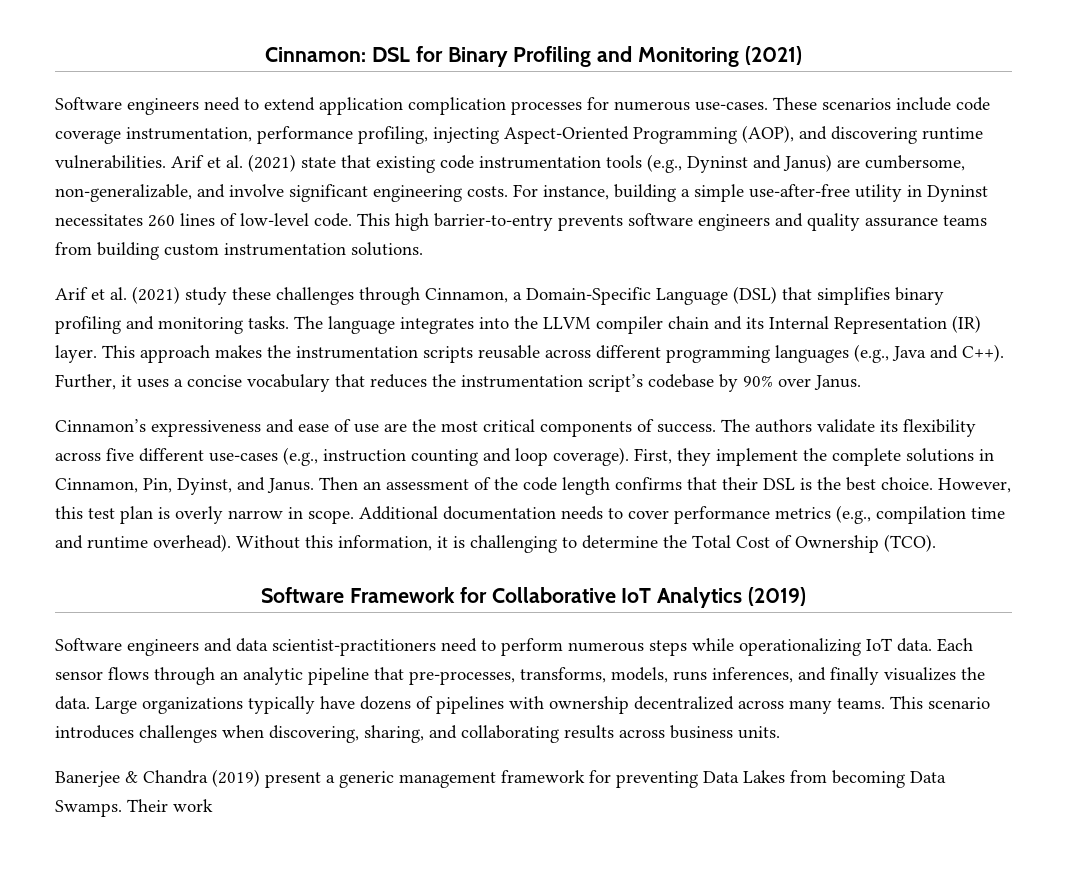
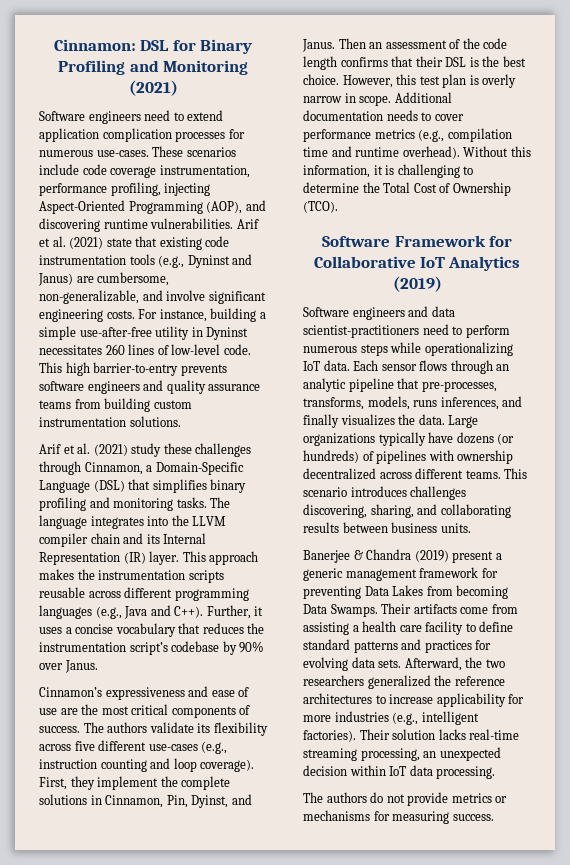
- Large organizations typically have dozens of pipelines with ownership decentralized across many teams.
+ Large organizations typically have dozens (or hundreds) of pipelines with ownership decentralized across different teams.
- This scenario introduces challenges when discovering, sharing, and collaborating results across business units.
+ This scenario introduces challenges discovering, sharing, and collaborating results between business units.
- Their work
+ Their artifacts come from assisting a health care facility to define standard patterns and practices for evolving data sets. Afterward, the two researchers generalized the reference architectures to increase applicability for more industries (e.g., intelligent factories). Their solution lacks real-time streaming processing, an unexpected decision within IoT data processing.
+ The authors do not provide metrics or mechanisms for measuring success.

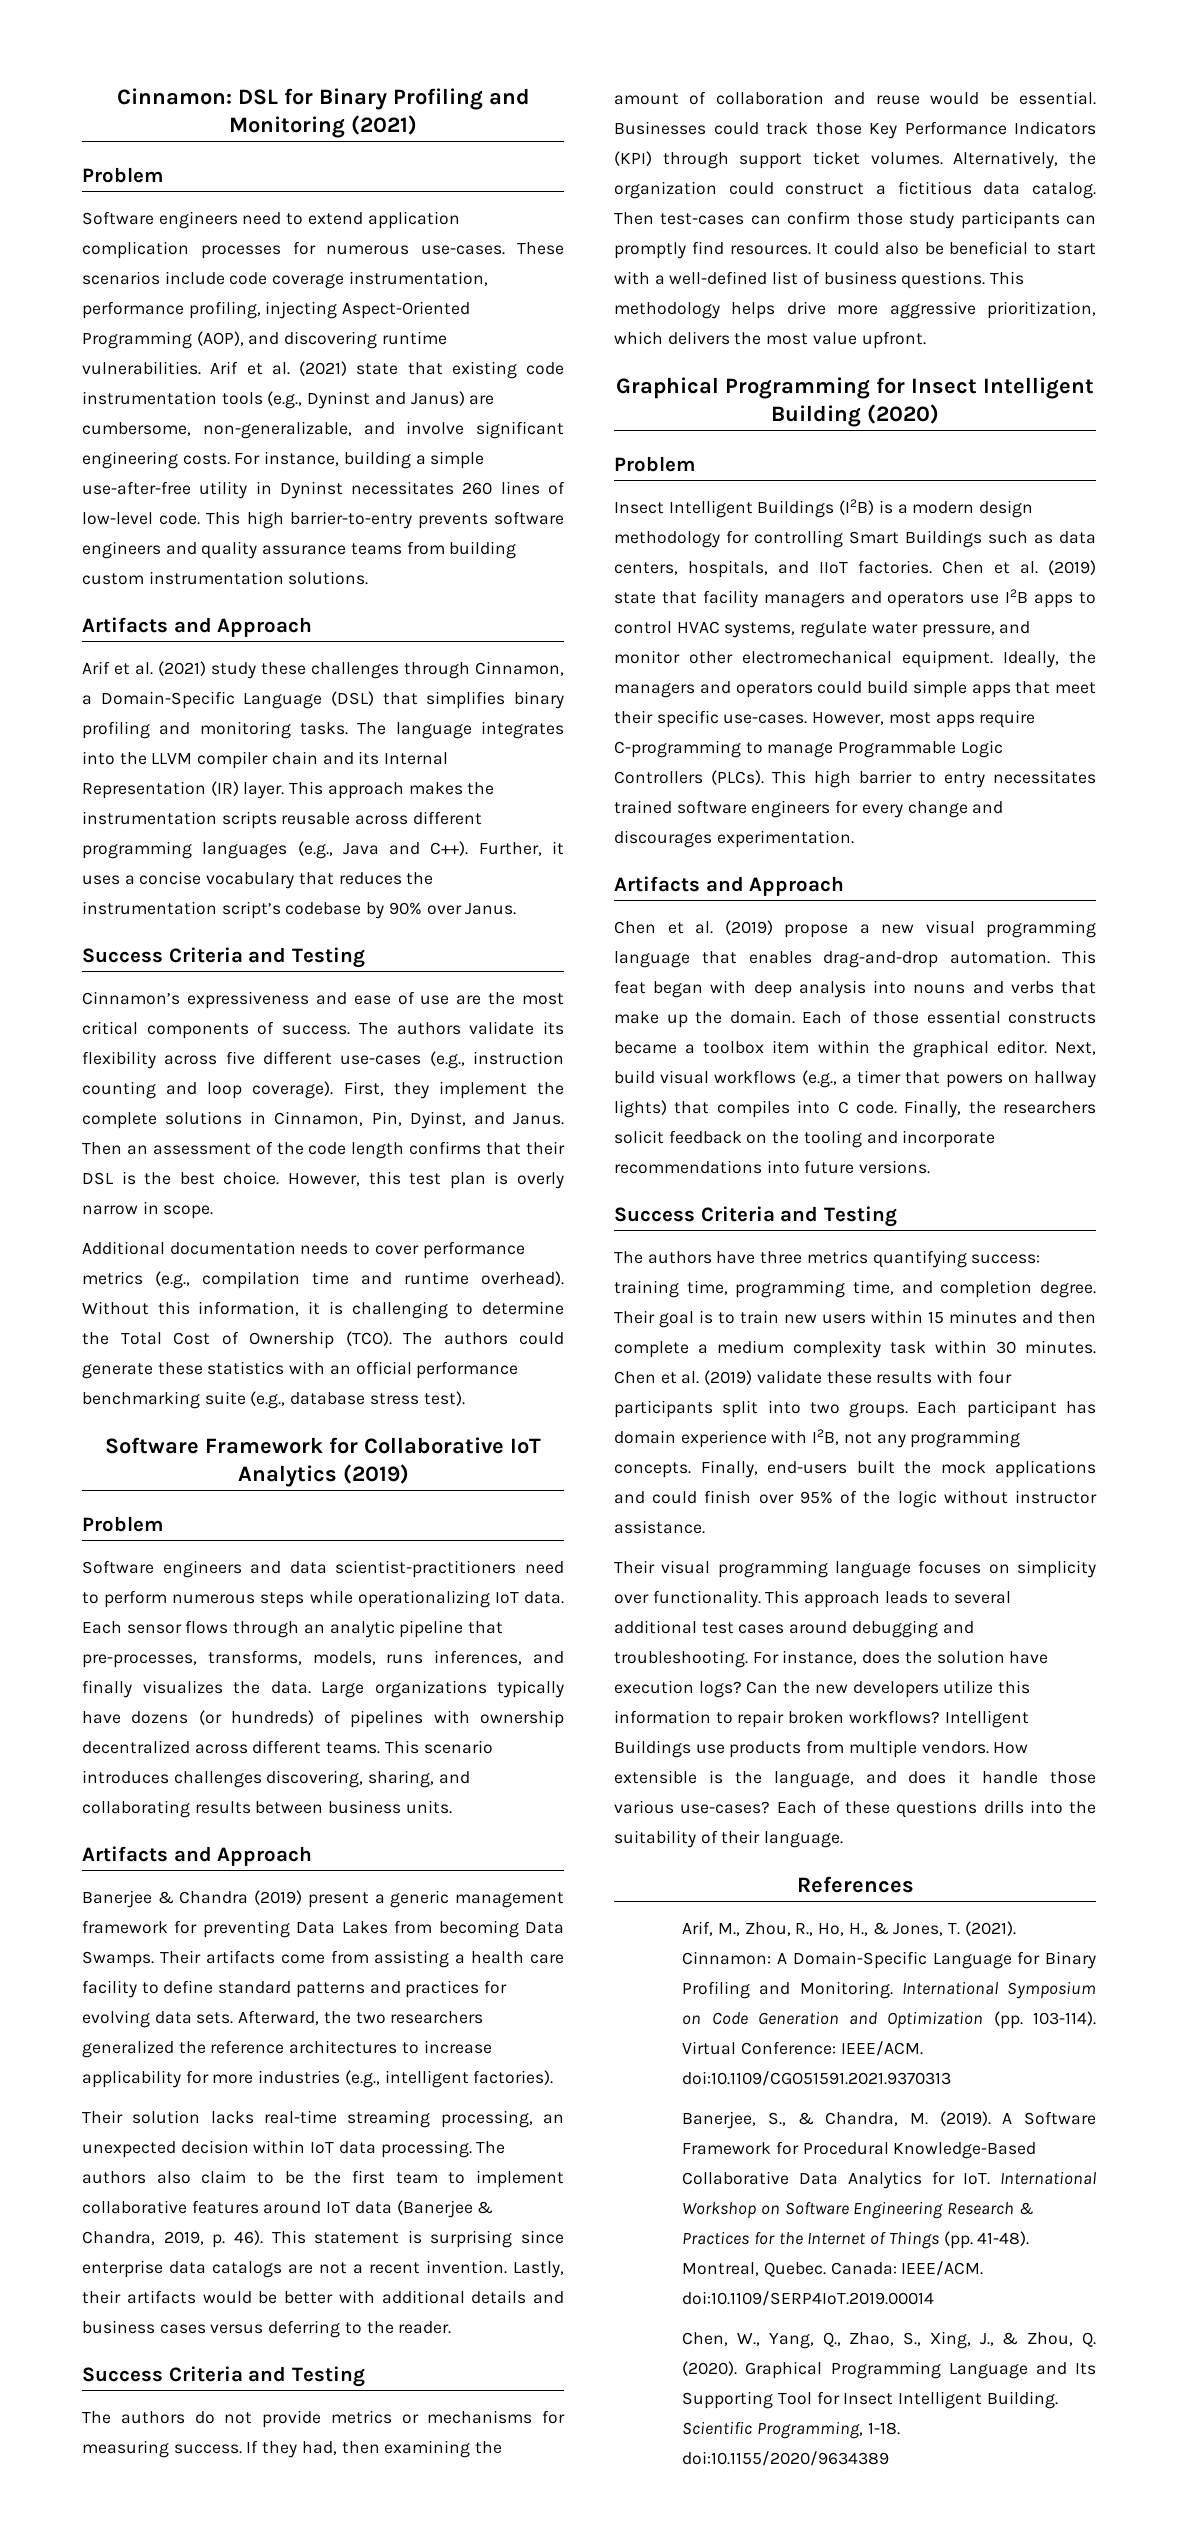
  Cinnamon: DSL for Binary Profiling and Monitoring (2021)
+ Problem
  This high barrier-to-entry prevents software engineers and quality assurance teams from building custom instrumentation solutions.
+ Artifacts and Approach
  Further, it uses a concise vocabulary that reduces the instrumentation script’s codebase by 90% over Janus.
+ Success Criteria and Testing
- However, this test plan is overly narrow in scope. Additional documentation needs to cover performance metrics (e.g., compilation time and runtime overhead).
+ However, this test plan is overly narrow in scope.
+ Additional documentation needs to cover performance metrics (e.g., compilation time and runtime overhead).
+ The authors could generate these statistics with an official performance benchmarking suite (e.g., database stress test).
  Software Framework for Collaborative IoT Analytics (2019)
+ Problem
  This scenario introduces challenges discovering, sharing, and collaborating results between business units.
+ Artifacts and Approach
- Afterward, the two researchers generalized the reference architectures to increase applicability for more industries (e.g., intelligent factories). Their solution lacks real-time streaming processing, an unexpected decision within IoT data processing.
+ Afterward, the two researchers generalized the reference architectures to increase applicability for more industries (e.g., intelligent factories).
+ Their solution lacks real-time streaming processing, an unexpected decision within IoT data processing. The authors also claim to be the first team to implement collaborative features around IoT data (Banerjee & Chandra, 2019, p. 46). This statement is surprising since enterprise data catalogs are not a recent invention. Lastly, their artifacts would be better with additional details and business cases versus deferring to the reader.
+ Success Criteria and Testing
+ If they had, then examining the amount of collaboration and reuse would be essential. Businesses could track those Key Performance Indicators (KPI) through support ticket volumes. Alternatively, the organization could construct a fictitious data catalog. Then test-cases can confirm those study participants can promptly find resources. It could also be beneficial to start with a well-defined list of business questions. This methodology helps drive more aggressive prioritization, which delivers the most value upfront.
+ Graphical Programming for Insect Intelligent Building (2020)
+ Problem
+ Insect Intelligent Buildings (I2B) is a modern design methodology for controlling Smart Buildings such as data centers, hospitals, and IIoT factories. Chen et al. (2019) state that facility managers and operators use I2B apps to control HVAC systems, regulate water pressure, and monitor other electromechanical equipment. Ideally, the managers and operators could build simple apps that meet their specific use-cases. However, most apps require C-programming to manage Programmable Logic Controllers (PLCs). This high barrier to entry necessitates trained software engineers for every change and discourages experimentation.
+ Artifacts and Approach
+ Chen et al. (2019) propose a new visual programming language that enables drag-and-drop automation. This feat began with deep analysis into nouns and verbs that make up the domain. Each of those essential constructs became a toolbox item within the graphical editor. Next, build visual workflows (e.g., a timer that powers on hallway lights) that compiles into C code. Finally, the researchers solicit feedback on the tooling and incorporate recommendations into future versions.
+ Success Criteria and Testing
+ The authors have three metrics quantifying success: training time, programming time, and completion degree. Their goal is to train new users within 15 minutes and then complete a medium complexity task within 30 minutes. Chen et al. (2019) validate these results with four participants split into two groups. Each participant has domain experience with I2B, not any programming concepts. Finally, end-users built the mock applications and could finish over 95% of the logic without instructor assistance.
+ Their visual programming language focuses on simplicity over functionality. This approach leads to several additional test cases around debugging and troubleshooting. For instance, does the solution have execution logs? Can the new developers utilize this information to repair broken workflows? Intelligent Buildings use products from multiple vendors. How extensible is the language, and does it handle those various use-cases? Each of these questions drills into the suitability of their language.
+ References
+ Arif, M., Zhou, R., Ho, H., & Jones, T. (2021). Cinnamon: A Domain-Specific Language for Binary Profiling and Monitoring. International Symposium on Code Generation and Optimization (pp. 103-114). Virtual Conference: IEEE/ACM. doi:10.1109/CGO51591.2021.9370313
+ Banerjee, S., & Chandra, M. (2019). A Software Framework for Procedural Knowledge-Based Collaborative Data Analytics for IoT. International Workshop on Software Engineering Research & Practices for the Internet of Things (pp. 41-48). Montreal, Quebec. Canada: IEEE/ACM. doi:10.1109/SERP4IoT.2019.00014
+ Chen, W., Yang, Q., Zhao, S., Xing, J., & Zhou, Q. (2020). Graphical Programming Language and Its Supporting Tool for Insect Intelligent Building. Scientific Programming, 1-18. doi:10.1155/2020/9634389

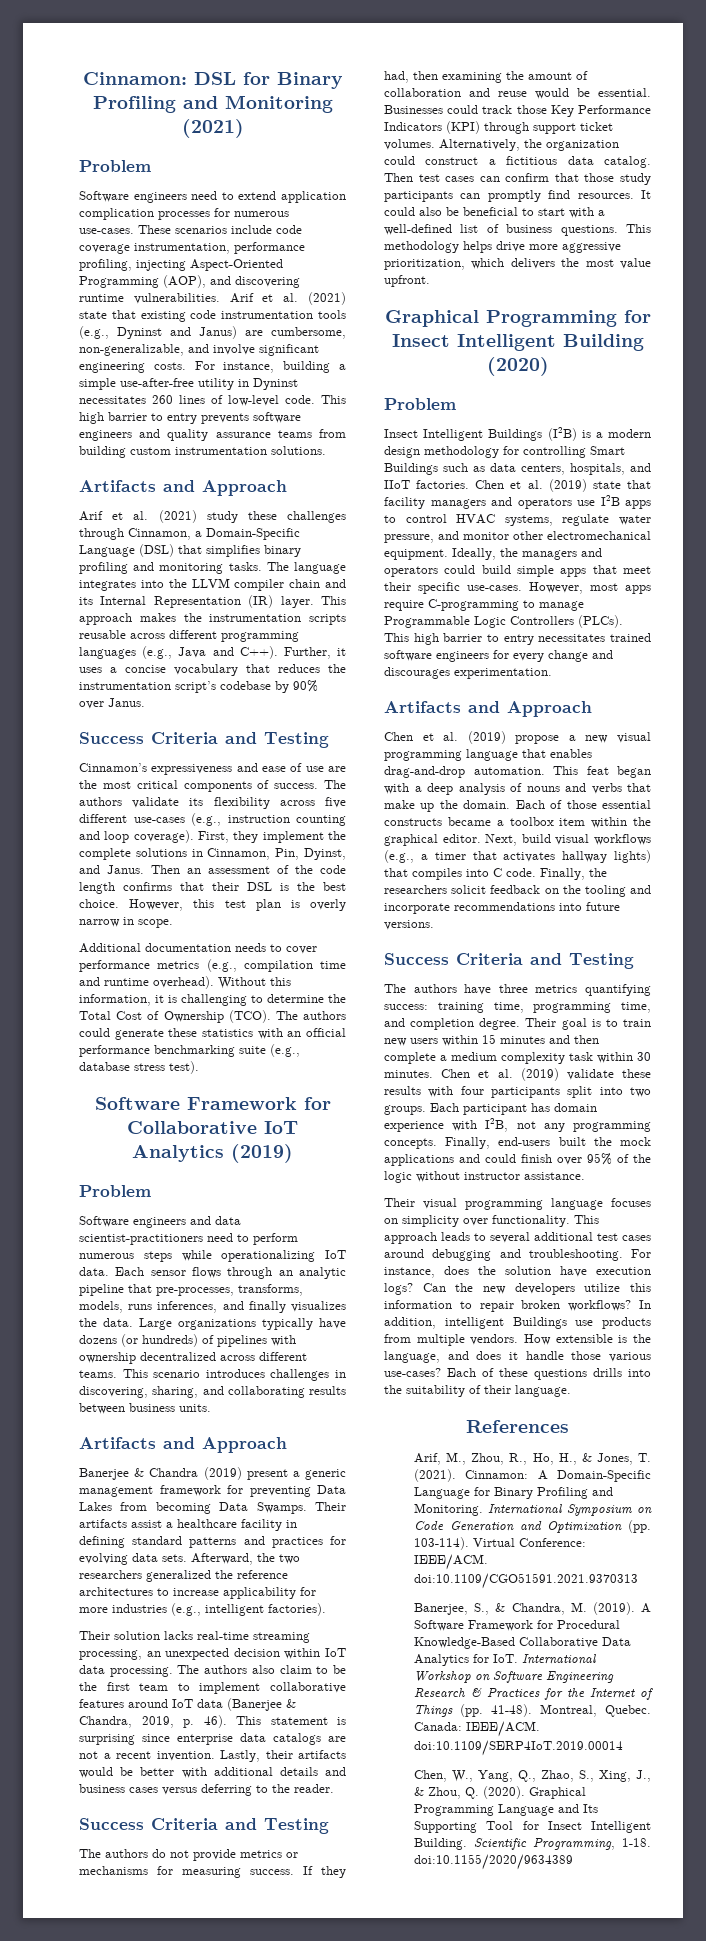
- This high barrier-to-entry prevents software engineers and quality assurance teams from building custom instrumentation solutions.
+ This high barrier to entry prevents software engineers and quality assurance teams from building custom instrumentation solutions.
- This scenario introduces challenges discovering, sharing, and collaborating results between business units.
+ This scenario introduces challenges in discovering, sharing, and collaborating results between business units.
- Their artifacts come from assisting a health care facility to define standard patterns and practices for evolving data sets.
+ Their artifacts assist a healthcare facility in defining standard patterns and practices for evolving data sets.
- Then test-cases can confirm those study participants can promptly find resources.
+ Then test cases can confirm that those study participants can promptly find resources.
- This feat began with deep analysis into nouns and verbs that make up the domain.
+ This feat began with a deep analysis of nouns and verbs that make up the domain.
- Next, build visual workflows (e.g., a timer that powers on hallway lights) that compiles into C code.
+ Next, build visual workflows (e.g., a timer that activates hallway lights) that compiles into C code.
- Intelligent Buildings use products from multiple vendors.
+ In addition, intelligent Buildings use products from multiple vendors.

